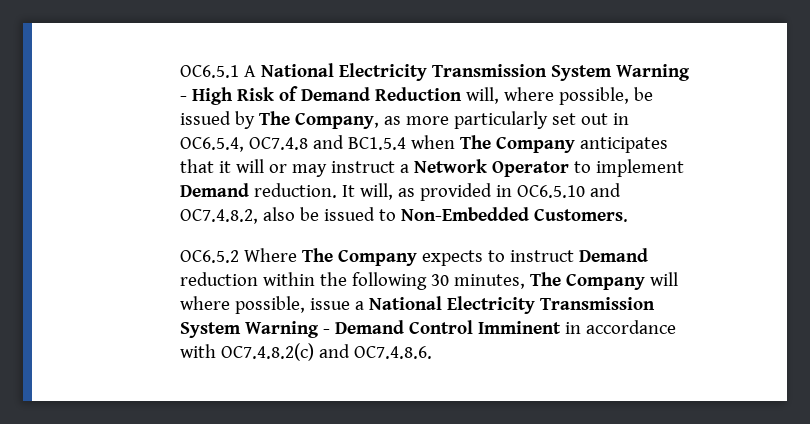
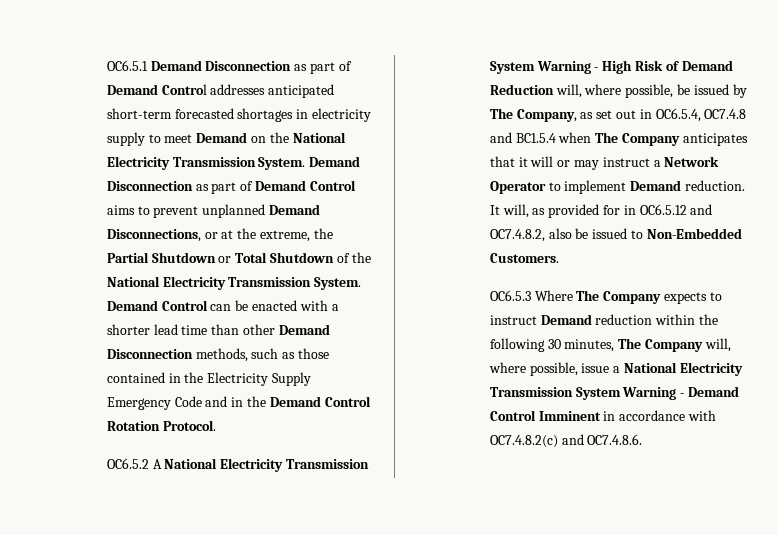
- OC6.5.1 A National Electricity Transmission System Warning - High Risk of Demand Reduction will, where possible, be issued by The Company, as more particularly set out in OC6.5.4, OC7.4.8 and BC1.5.4 when The Company anticipates that it will or may instruct a Network Operator to implement Demand reduction.
+ OC6.5.1 Demand Disconnection as part of Demand Control addresses anticipated short-term forecasted shortages in electricity supply to meet Demand on the National Electricity Transmission System. Demand Disconnection as part of Demand Control aims to prevent unplanned Demand Disconnections, or at the extreme, the Partial Shutdown or Total Shutdown of the National Electricity Transmission System. Demand Control can be enacted with a shorter lead time than other Demand Disconnection methods, such as those contained in the Electricity Supply Emergency Code and in the Demand Control Rotation Protocol.
+ OC6.5.2 A National Electricity Transmission System Warning - High Risk of Demand Reduction will, where possible, be issued by The Company, as set out in OC6.5.4, OC7.4.8 and BC1.5.4 when The Company anticipates that it will or may instruct a Network Operator to implement Demand reduction.
- It will, as provided in OC6.5.10 and OC7.4.8.2, also be issued to Non-Embedded Customers.
+ It will, as provided for in OC6.5.12 and OC7.4.8.2, also be issued to Non-Embedded Customers.
- OC6.5.2 Where The Company expects to instruct Demand reduction within the following 30 minutes, The Company will where possible, issue a National Electricity Transmission System Warning - Demand Control Imminent in accordance with OC7.4.8.2(c) and OC7.4.8.6.
+ OC6.5.3 Where The Company expects to instruct Demand reduction within the following 30 minutes, The Company will, where possible, issue a National Electricity Transmission System Warning - Demand Control Imminent in accordance with OC7.4.8.2(c) and OC7.4.8.6.

